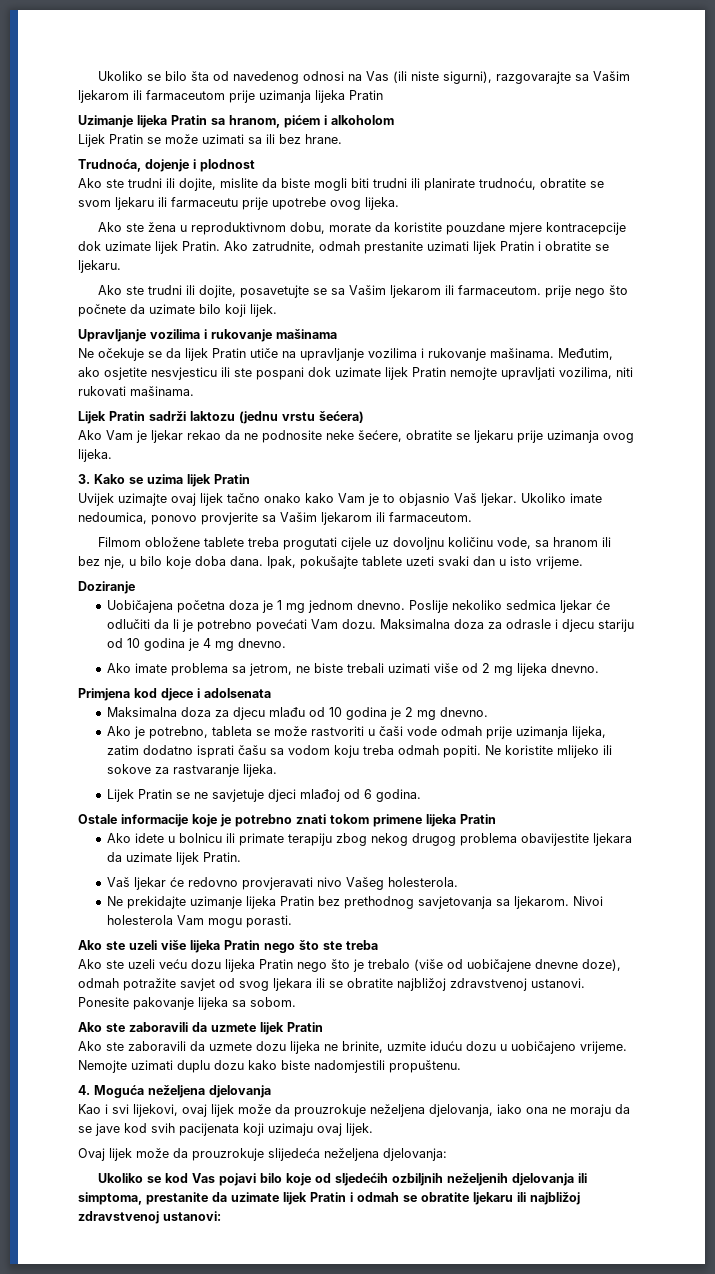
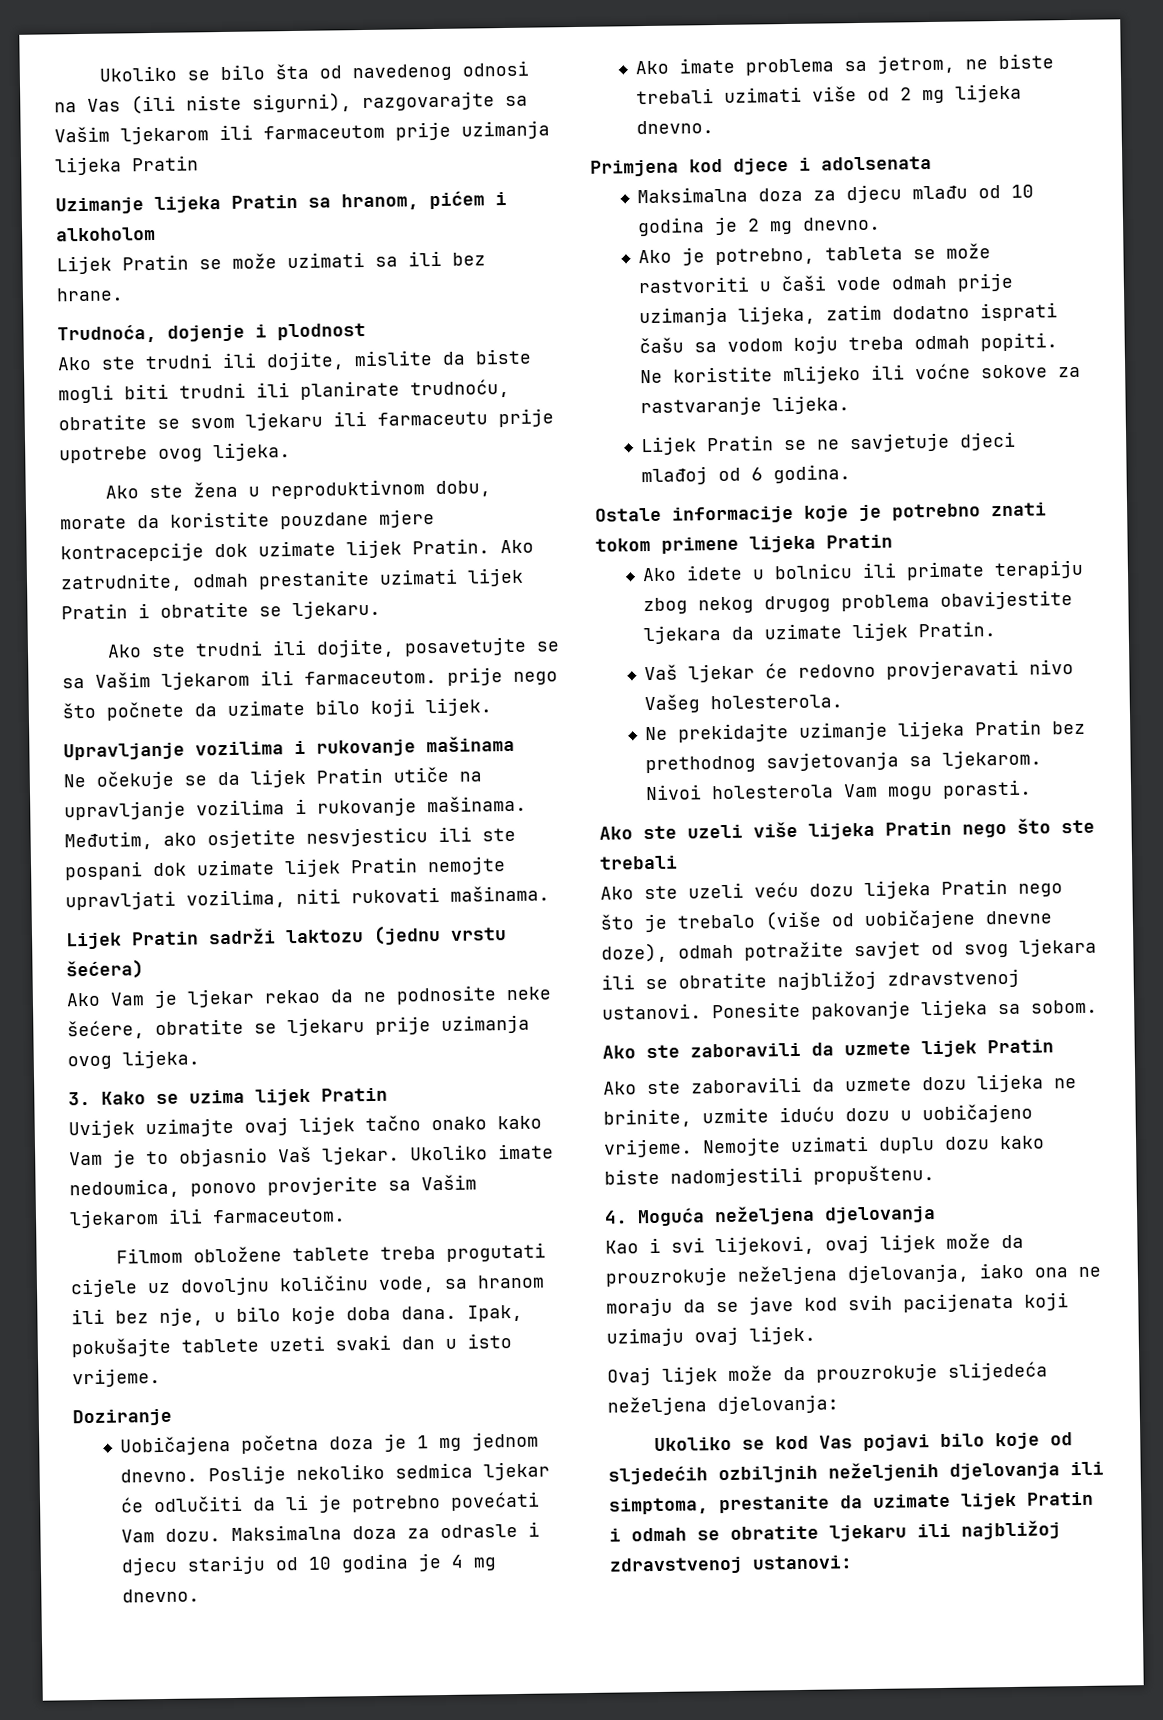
- Ne koristite mlijeko ili sokove za rastvaranje lijeka.
+ Ne koristite mlijeko ili voćne sokove za rastvaranje lijeka.
- Ako ste uzeli više lijeka Pratin nego što ste treba
+ Ako ste uzeli više lijeka Pratin nego što ste trebali

